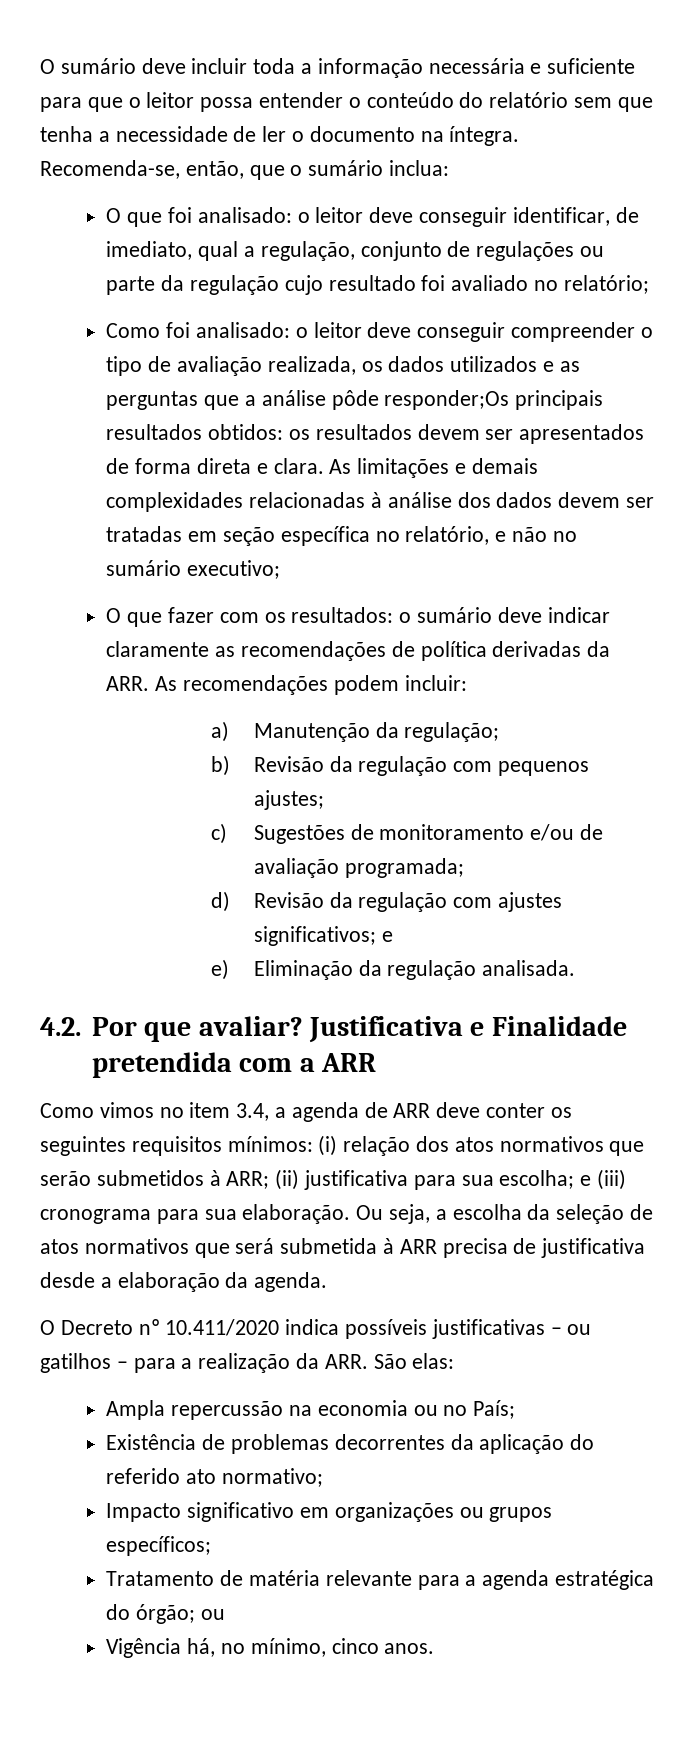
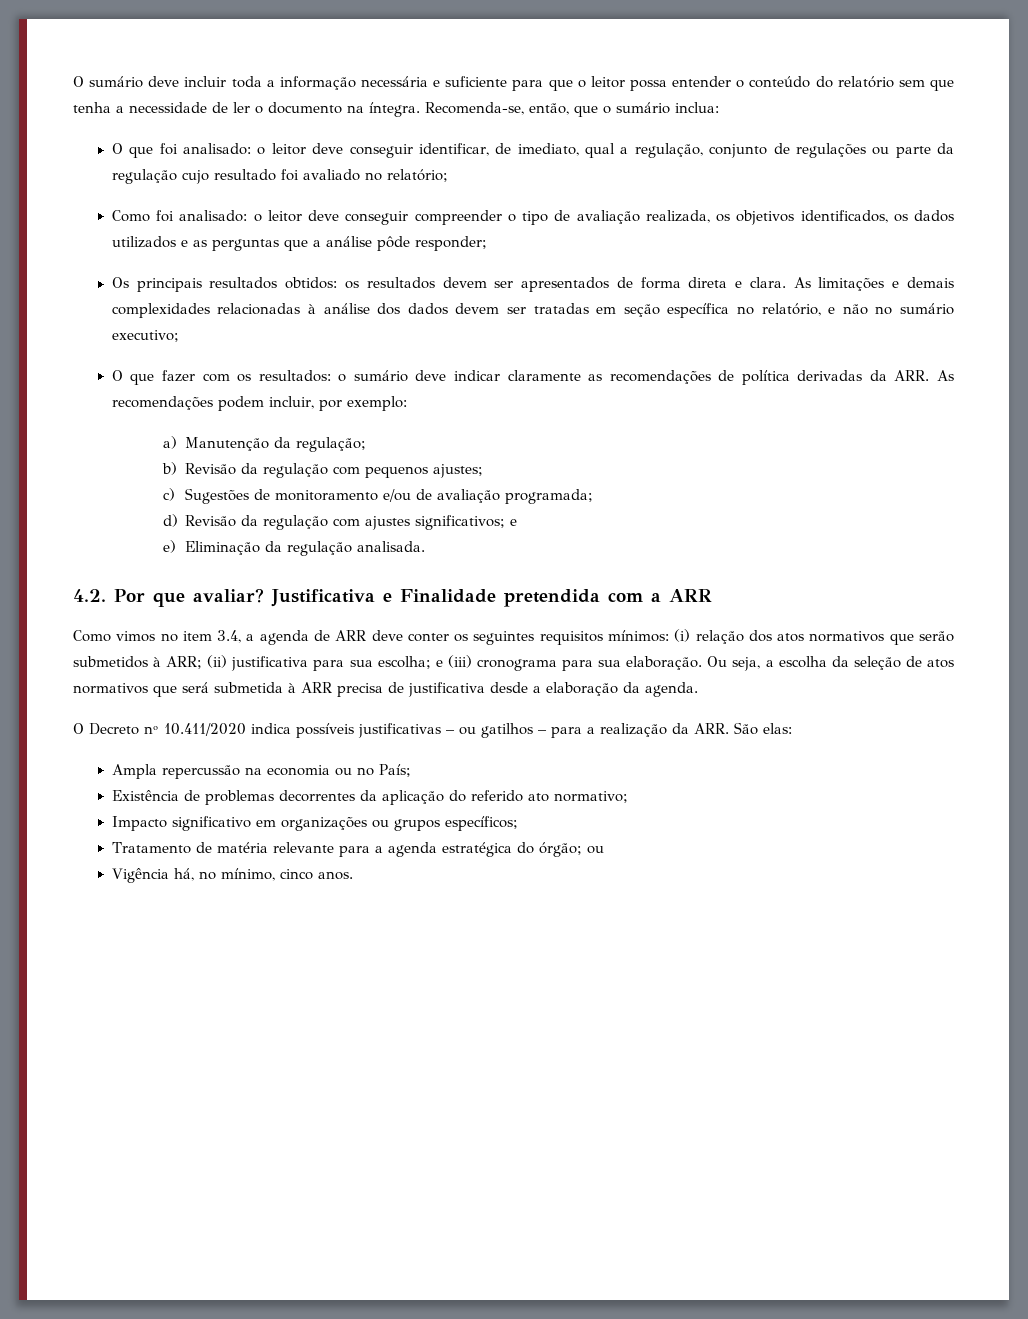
- Como foi analisado: o leitor deve conseguir compreender o tipo de avaliação realizada, os dados utilizados e as perguntas que a análise pôde responder;Os principais resultados obtidos: os resultados devem ser apresentados de forma direta e clara.
+ Como foi analisado: o leitor deve conseguir compreender o tipo de avaliação realizada, os objetivos identificados, os dados utilizados e as perguntas que a análise pôde responder;
+ Os principais resultados obtidos: os resultados devem ser apresentados de forma direta e clara.
- O que fazer com os resultados: o sumário deve indicar claramente as recomendações de política derivadas da ARR. As recomendações podem incluir:
+ O que fazer com os resultados: o sumário deve indicar claramente as recomendações de política derivadas da ARR. As recomendações podem incluir, por exemplo:

